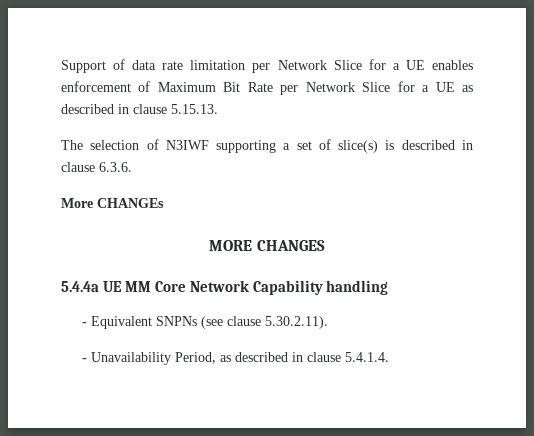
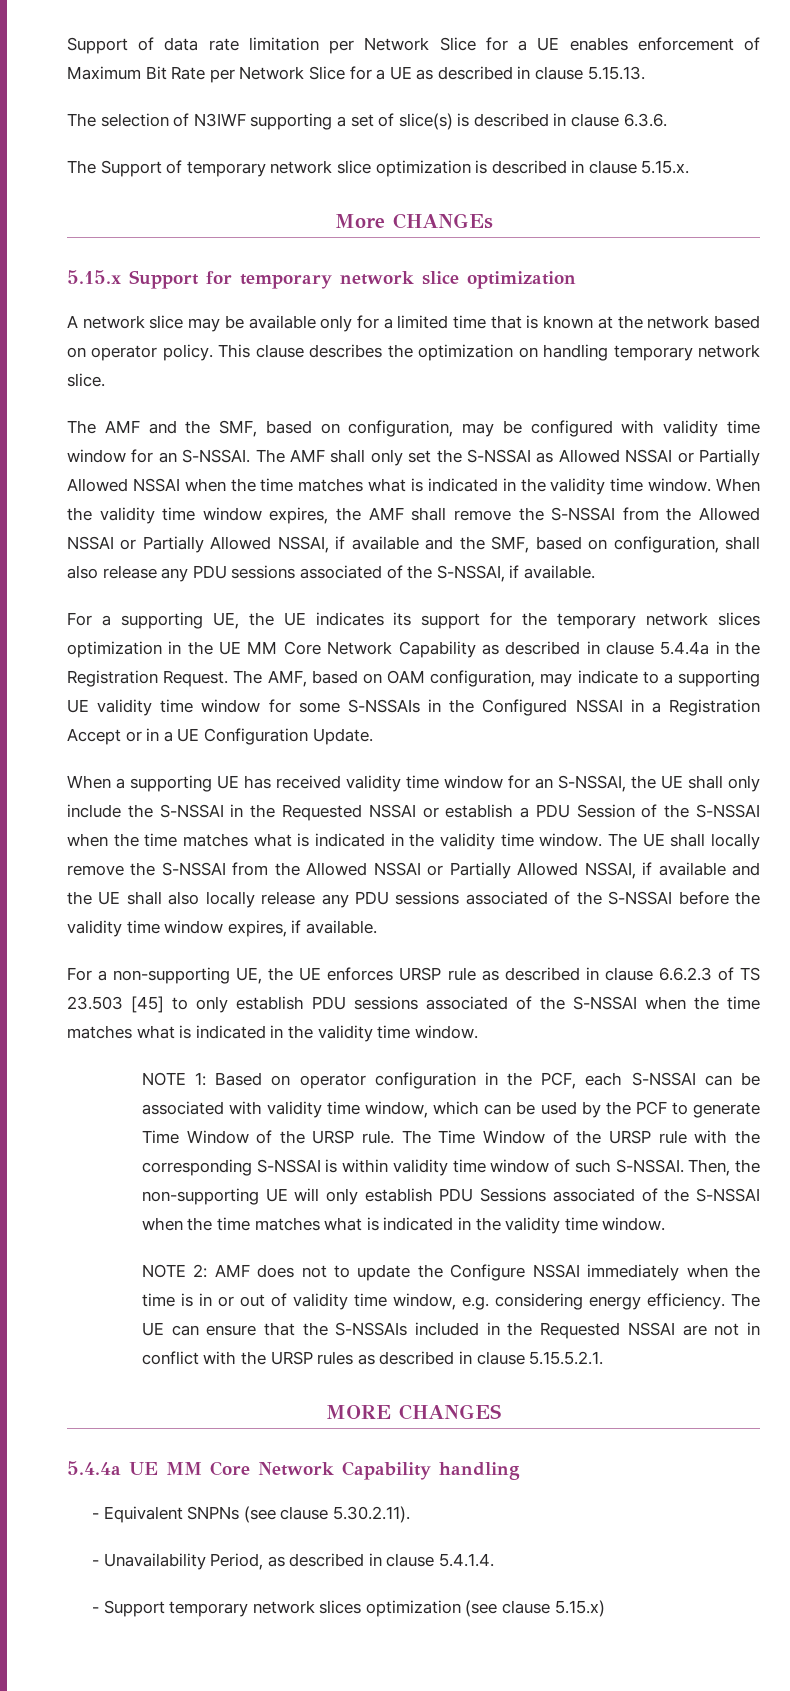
+ The Support of temporary network slice optimization is described in clause 5.15.x.
  More CHANGEs
+ 5.15.x Support for temporary network slice optimization
+ A network slice may be available only for a limited time that is known at the network based on operator policy. This clause describes the optimization on handling temporary network slice.
+ The AMF and the SMF, based on configuration, may be configured with validity time window for an S-NSSAI. The AMF shall only set the S-NSSAI as Allowed NSSAI or Partially Allowed NSSAI when the time matches what is indicated in the validity time window. When the validity time window expires, the AMF shall remove the S-NSSAI from the Allowed NSSAI or Partially Allowed NSSAI, if available and the SMF, based on configuration, shall also release any PDU sessions associated of the S-NSSAI, if available.
+ For a supporting UE, the UE indicates its support for the temporary network slices optimization in the UE MM Core Network Capability as described in clause 5.4.4a in the Registration Request. The AMF, based on OAM configuration, may indicate to a supporting UE validity time window for some S-NSSAIs in the Configured NSSAI in a Registration Accept or in a UE Configuration Update.
+ When a supporting UE has received validity time window for an S-NSSAI, the UE shall only include the S-NSSAI in the Requested NSSAI or establish a PDU Session of the S-NSSAI when the time matches what is indicated in the validity time window. The UE shall locally remove the S-NSSAI from the Allowed NSSAI or Partially Allowed NSSAI, if available and the UE shall also locally release any PDU sessions associated of the S-NSSAI before the validity time window expires, if available.
+ For a non-supporting UE, the UE enforces URSP rule as described in clause 6.6.2.3 of TS 23.503 [45] to only establish PDU sessions associated of the S-NSSAI when the time matches what is indicated in the validity time window.
+ NOTE 1: Based on operator configuration in the PCF, each S-NSSAI can be associated with validity time window, which can be used by the PCF to generate Time Window of the URSP rule. The Time Window of the URSP rule with the corresponding S-NSSAI is within validity time window of such S-NSSAI. Then, the non-supporting UE will only establish PDU Sessions associated of the S-NSSAI when the time matches what is indicated in the validity time window.
+ NOTE 2: AMF does not to update the Configure NSSAI immediately when the time is in or out of validity time window, e.g. considering energy efficiency. The UE can ensure that the S-NSSAIs included in the Requested NSSAI are not in conflict with the URSP rules as described in clause 5.15.5.2.1.
+ - Support temporary network slices optimization (see clause 5.15.x)

